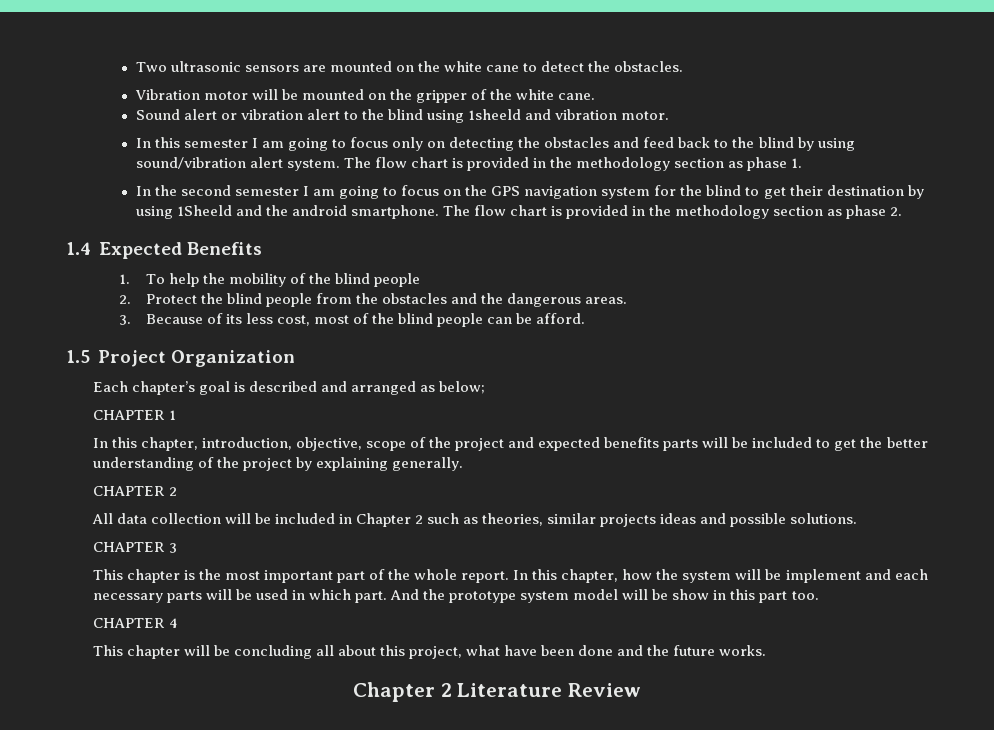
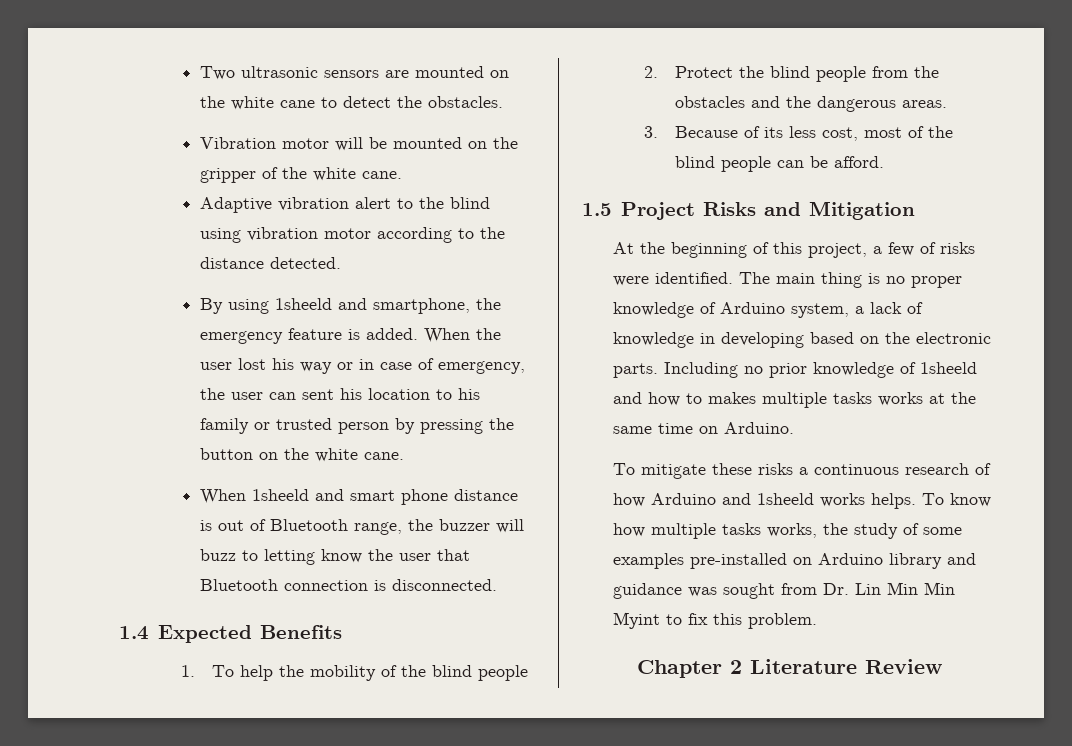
- Sound alert or vibration alert to the blind using 1sheeld and vibration motor.
- In this semester I am going to focus only on detecting the obstacles and feed back to the blind by using sound/vibration alert system. The flow chart is provided in the methodology section as phase 1.
- In the second semester I am going to focus on the GPS navigation system for the blind to get their destination by using 1Sheeld and the android smartphone. The flow chart is provided in the methodology section as phase 2.
+ Adaptive vibration alert to the blind using vibration motor according to the distance detected.
+ By using 1sheeld and smartphone, the emergency feature is added. When the user lost his way or in case of emergency, the user can sent his location to his family or trusted person by pressing the button on the white cane.
+ When 1sheeld and smart phone distance is out of Bluetooth range, the buzzer will buzz to letting know the user that Bluetooth connection is disconnected.
- 1.5 Project Organization
- Each chapter’s goal is described and arranged as below;
- CHAPTER 1
- In this chapter, introduction, objective, scope of the project and expected benefits parts will be included to get the better understanding of the project by explaining generally.
- CHAPTER 2
- All data collection will be included in Chapter 2 such as theories, similar projects ideas and possible solutions.
- CHAPTER 3
- This chapter is the most important part of the whole report. In this chapter, how the system will be implement and each necessary parts will be used in which part. And the prototype system model will be show in this part too.
- CHAPTER 4
- This chapter will be concluding all about this project, what have been done and the future works.
+ 1.5 Project Risks and Mitigation
+ At the beginning of this project, a few of risks were identified. The main thing is no proper knowledge of Arduino system, a lack of knowledge in developing based on the electronic parts. Including no prior knowledge of 1sheeld and how to makes multiple tasks works at the same time on Arduino.
+ To mitigate these risks a continuous research of how Arduino and 1sheeld works helps. To know how multiple tasks works, the study of some examples pre-installed on Arduino library and guidance was sought from Dr. Lin Min Min Myint to fix this problem.

